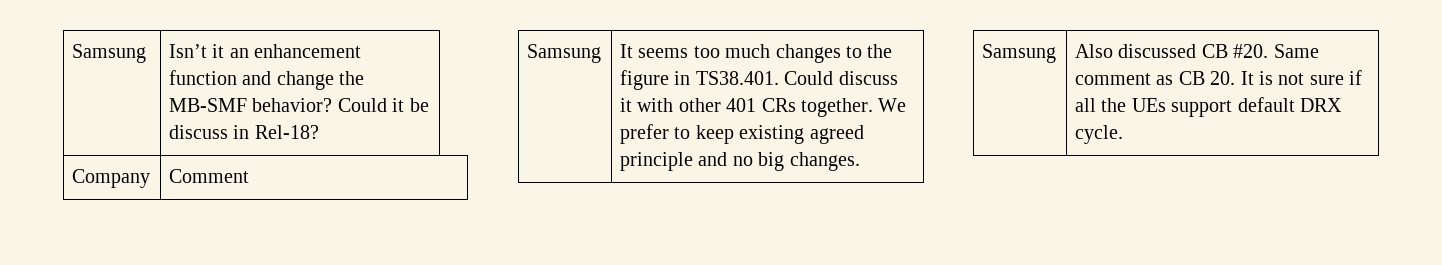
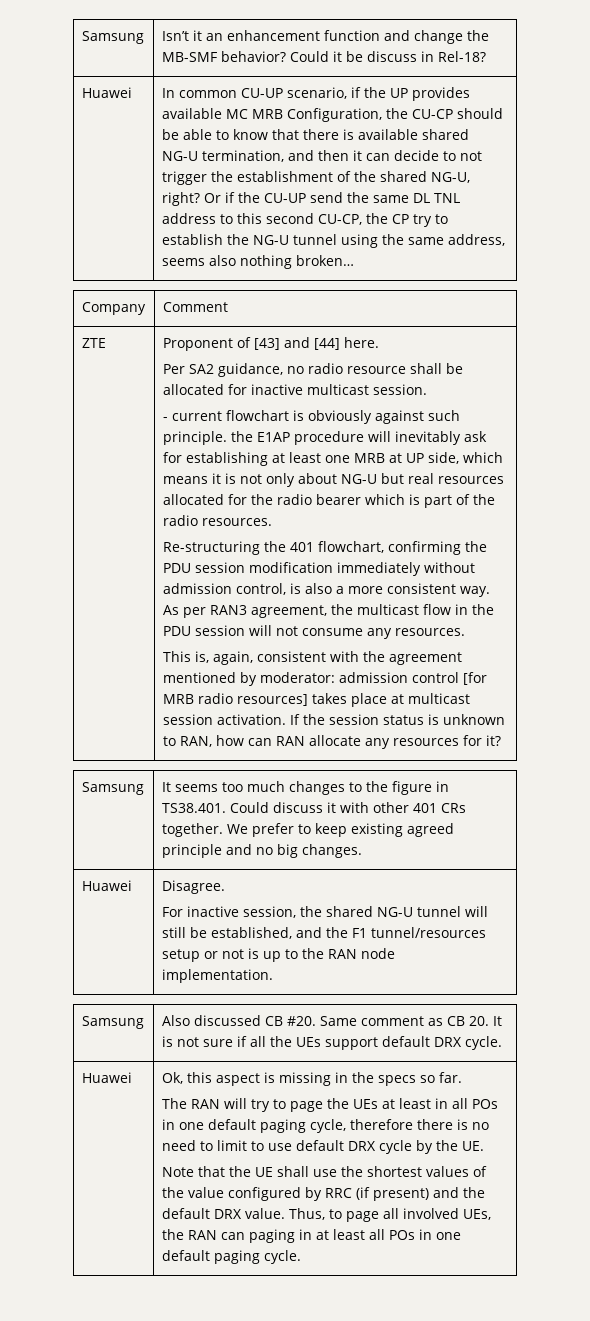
+ Huawei | In common CU-UP scenario, if the UP provides available MC MRB Configuration, the CU-CP should be able to know that there is available shared NG-U termination, and then it can decide to not trigger the establishment of the shared NG-U, right? Or if the CU-UP send the same DL TNL address to this second CU-CP, the CP try to establish the NG-U tunnel using the same address, seems also nothing broken…
  Company | Comment
+ ZTE | Proponent of [43] and [44] here.
+ Per SA2 guidance, no radio resource shall be allocated for inactive multicast session.
+ - current flowchart is obviously against such principle. the E1AP procedure will inevitably ask for establishing at least one MRB at UP side, which means it is not only about NG-U but real resources allocated for the radio bearer which is part of the radio resources.
+ Re-structuring the 401 flowchart, confirming the PDU session modification immediately without admission control, is also a more consistent way. As per RAN3 agreement, the multicast flow in the PDU session will not consume any resources.
+ This is, again, consistent with the agreement mentioned by moderator: admission control [for MRB radio resources] takes place at multicast session activation. If the session status is unknown to RAN, how can RAN allocate any resources for it?
+ Huawei | Disagree.
+ For inactive session, the shared NG-U tunnel will still be established, and the F1 tunnel/resources setup or not is up to the RAN node implementation.
+ Huawei | Ok, this aspect is missing in the specs so far.
+ The RAN will try to page the UEs at least in all POs in one default paging cycle, therefore there is no need to limit to use default DRX cycle by the UE.
+ Note that the UE shall use the shortest values of the value configured by RRC (if present) and the default DRX value. Thus, to page all involved UEs, the RAN can paging in at least all POs in one default paging cycle.

